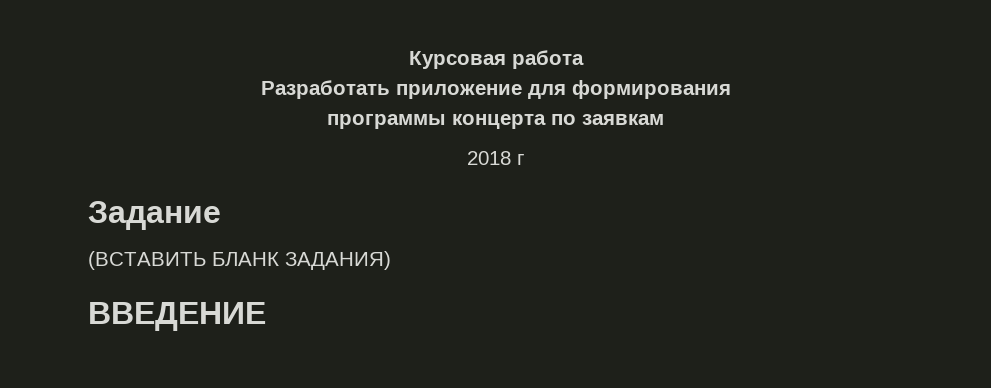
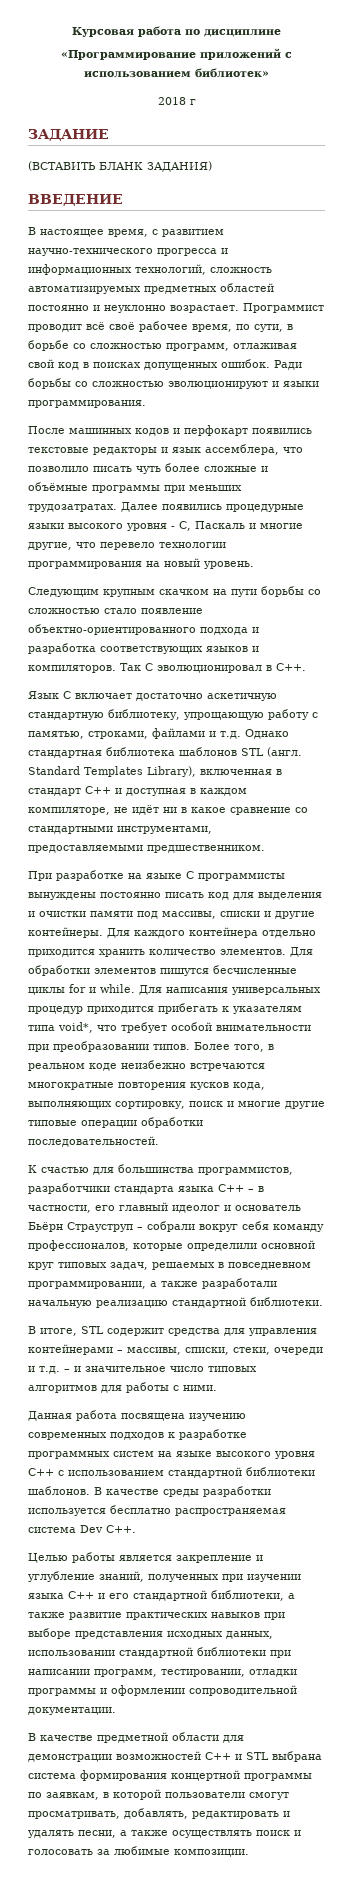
- Курсовая работа
- Разработать приложение для формирования
- программы концерта по заявкам
+ Курсовая работа по дисциплине
+ «Программирование приложений с использованием библиотек»
- Задание
+ ЗАДАНИЕ
+ В настоящее время, с развитием научно-технического прогресса и информационных технологий, сложность автоматизируемых предметных областей постоянно и неуклонно возрастает. Программист проводит всё своё рабочее время, по сути, в борьбе со сложностью программ, отлаживая свой код в поисках допущенных ошибок. Ради борьбы со сложностью эволюционируют и языки программирования.
+ После машинных кодов и перфокарт появились текстовые редакторы и язык ассемблера, что позволило писать чуть более сложные и объёмные программы при меньших трудозатратах. Далее появились процедурные языки высокого уровня - C, Паскаль и многие другие, что перевело технологии программирования на новый уровень.
+ Следующим крупным скачком на пути борьбы со сложностью стало появление объектно-ориентированного подхода и разработка соответствующих языков и компиляторов. Так C эволюционировал в C++.
+ Язык C включает достаточно аскетичную стандартную библиотеку, упрощающую работу с памятью, строками, файлами и т.д. Однако стандартная библиотека шаблонов STL (англ. Standard Templates Library), включенная в стандарт C++ и доступная в каждом компиляторе, не идёт ни в какое сравнение со стандартными инструментами, предоставляемыми предшественником.
+ При разработке на языке C программисты вынуждены постоянно писать код для выделения и очистки памяти под массивы, списки и другие контейнеры. Для каждого контейнера отдельно приходится хранить количество элементов. Для обработки элементов пишутся бесчисленные циклы for и while. Для написания универсальных процедур приходится прибегать к указателям типа void*, что требует особой внимательности при преобразовании типов. Более того, в реальном коде неизбежно встречаются многократные повторения кусков кода, выполняющих сортировку, поиск и многие другие типовые операции обработки последовательностей.
+ К счастью для большинства программистов, разработчики стандарта языка C++ – в частности, его главный идеолог и основатель Бьёрн Страуструп – собрали вокруг себя команду профессионалов, которые определили основной круг типовых задач, решаемых в повседневном программировании, а также разработали начальную реализацию стандартной библиотеки.
+ В итоге, STL содержит средства для управления контейнерами – массивы, списки, стеки, очереди и т.д. – и значительное число типовых алгоритмов для работы с ними.
+ Данная работа посвящена изучению современных подходов к разработке программных систем на языке высокого уровня С++ с использованием стандартной библиотеки шаблонов. В качестве среды разработки используется бесплатно распространяемая система Dev С++.
+ Целью работы является закрепление и углубление знаний, полученных при изучении языка C++ и его стандартной библиотеки, а также развитие практических навыков при выборе представления исходных данных, использовании стандартной библиотеки при написании программ, тестировании, отладки программы и оформлении сопроводительной документации.
+ В качестве предметной области для демонстрации возможностей C++ и STL выбрана система формирования концертной программы по заявкам, в которой пользователи смогут просматривать, добавлять, редактировать и удалять песни, а также осуществлять поиск и голосовать за любимые композиции.

